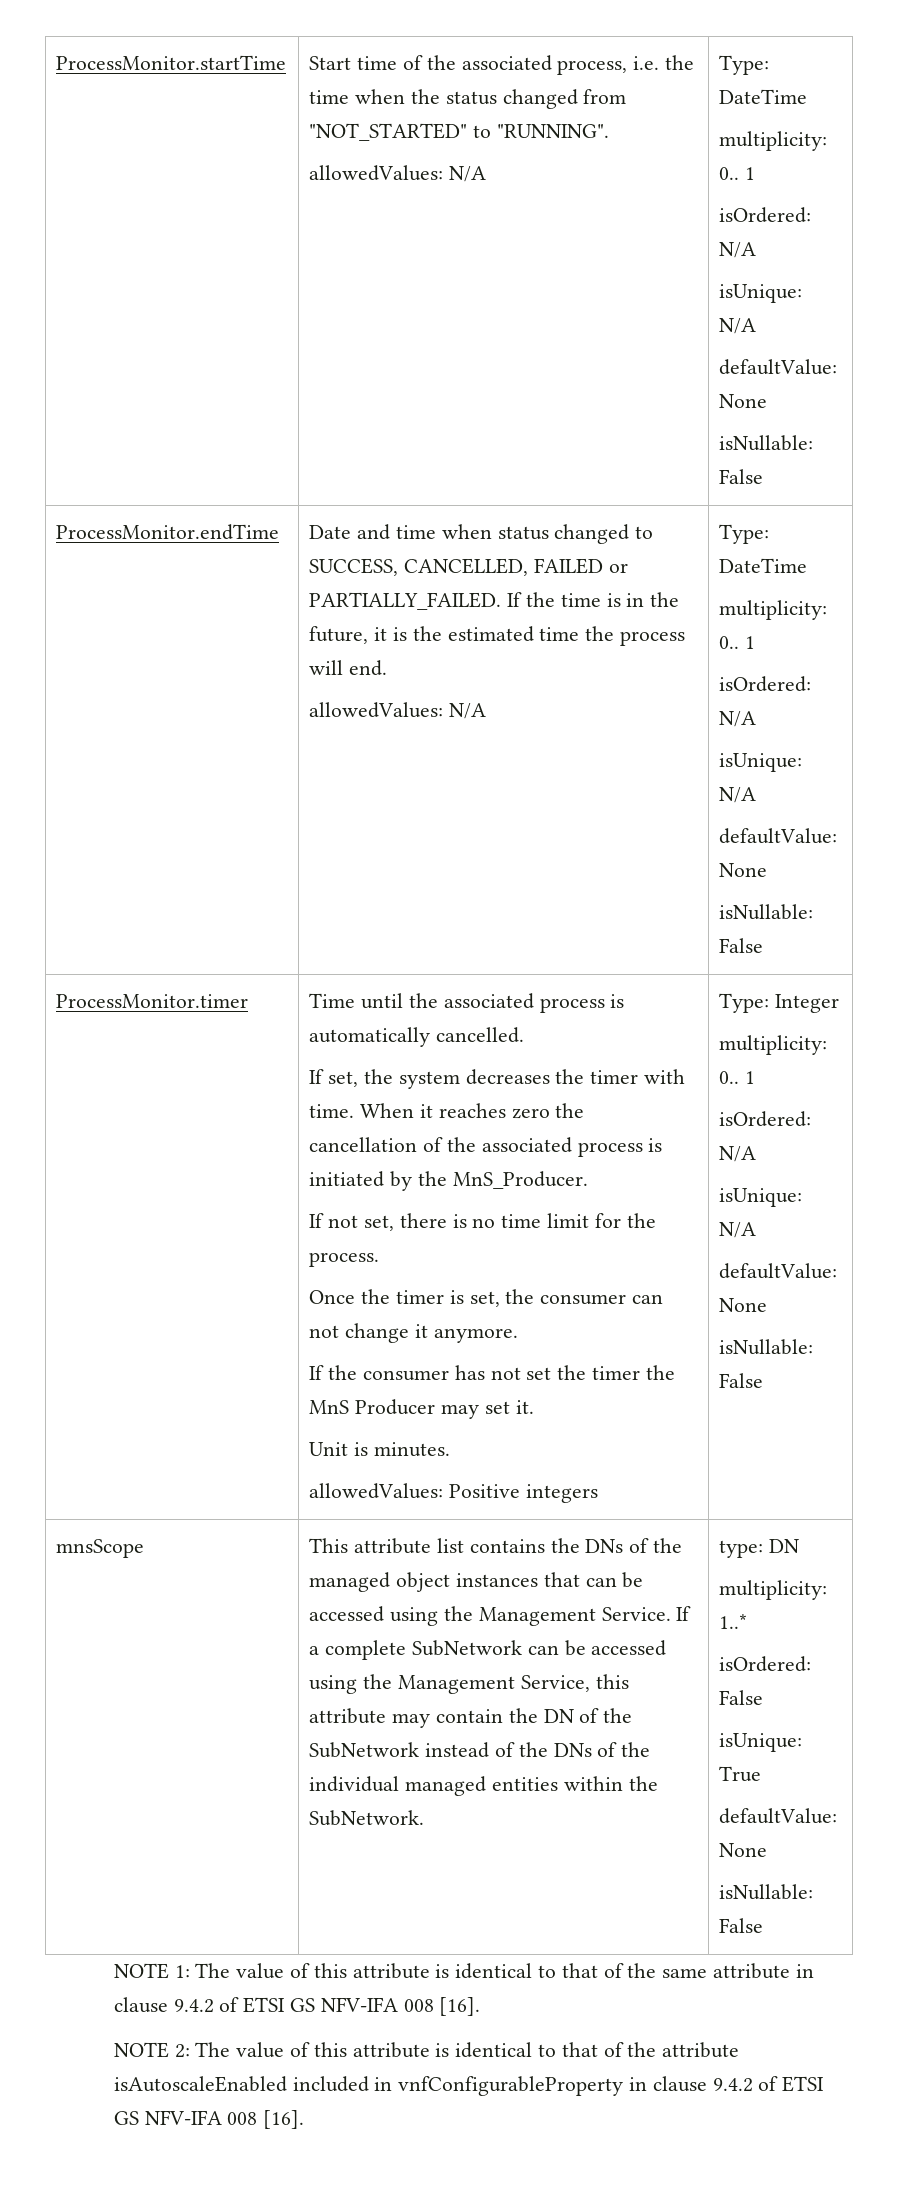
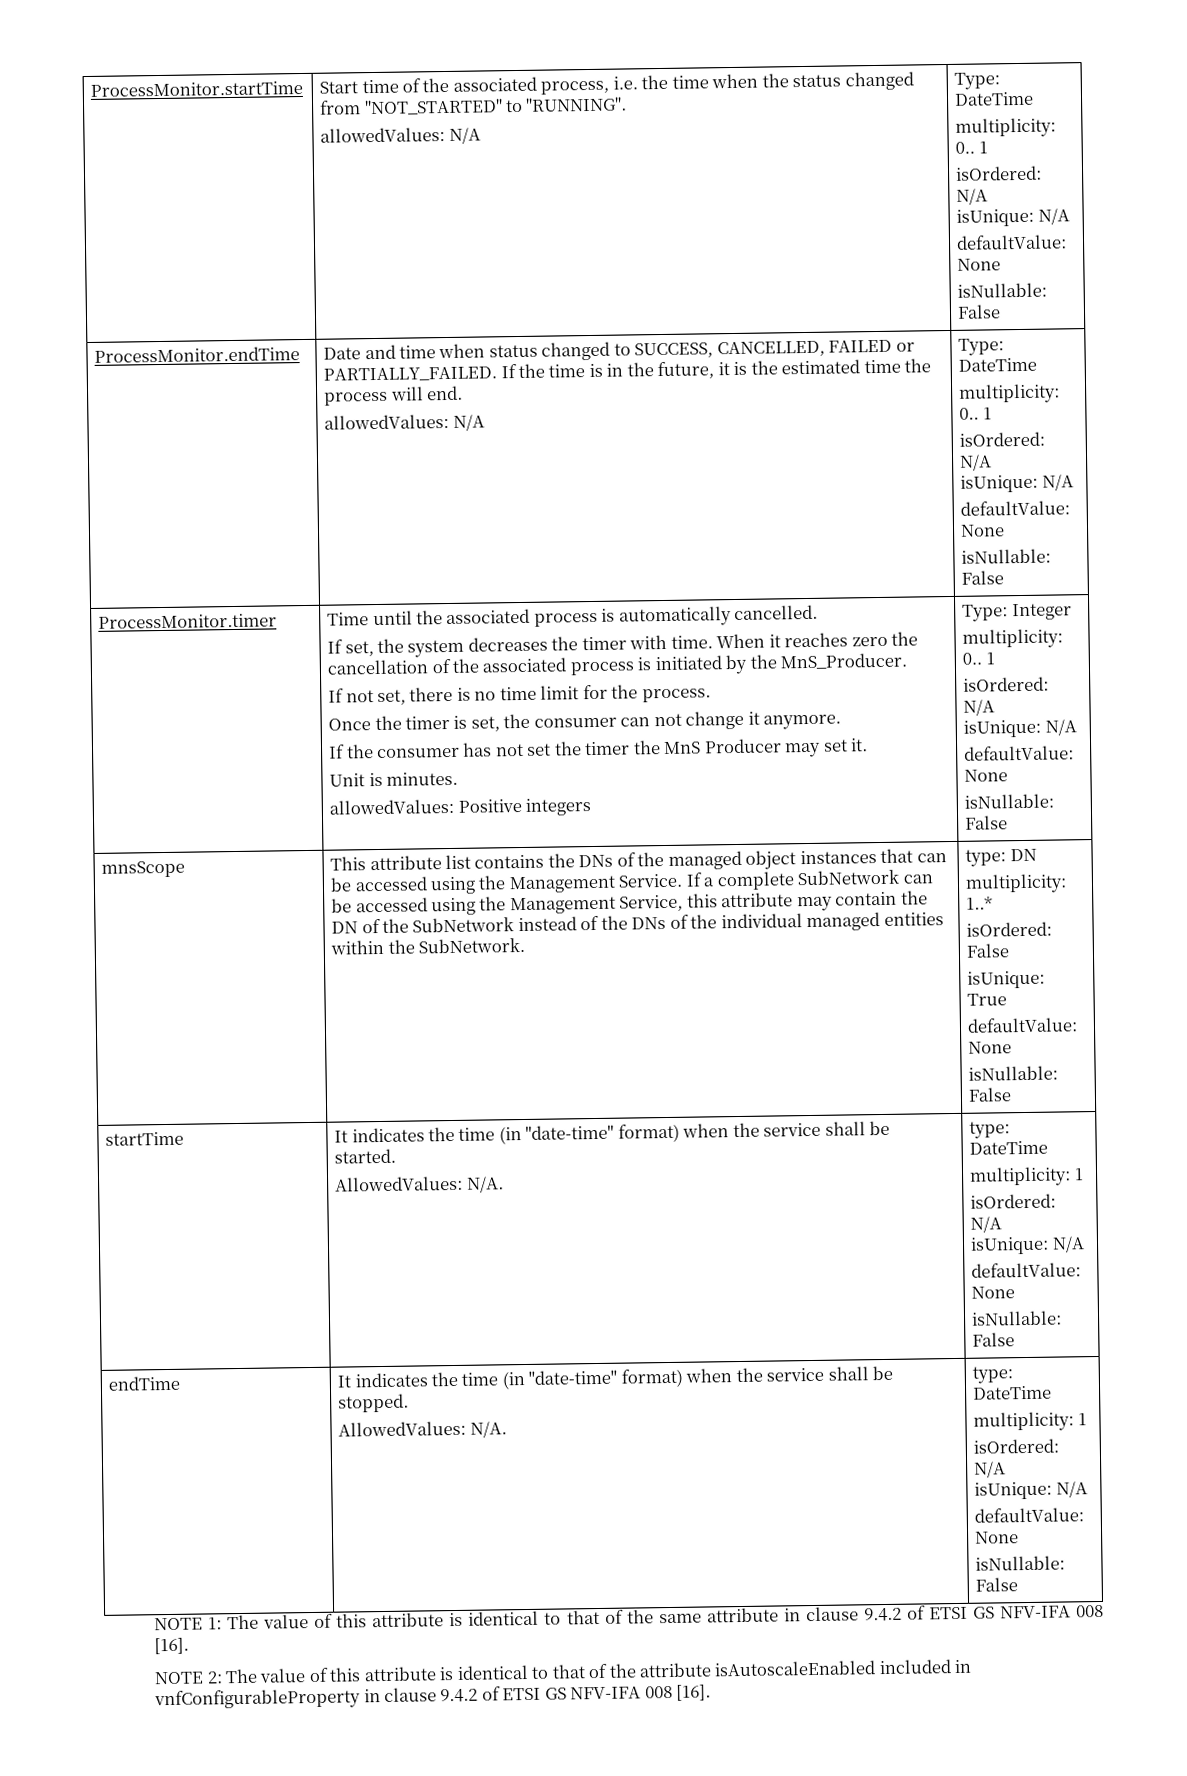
+ startTime | It indicates the time (in "date-time" format) when the service shall be started.
+ AllowedValues: N/A. | type: DateTime
+ multiplicity: 1
+ isOrdered: N/A
+ isUnique: N/A
+ defaultValue: None
+ isNullable: False
+ endTime | It indicates the time (in "date-time" format) when the service shall be stopped.
+ AllowedValues: N/A. | type: DateTime
+ multiplicity: 1
+ isOrdered: N/A
+ isUnique: N/A
+ defaultValue: None
+ isNullable: False

